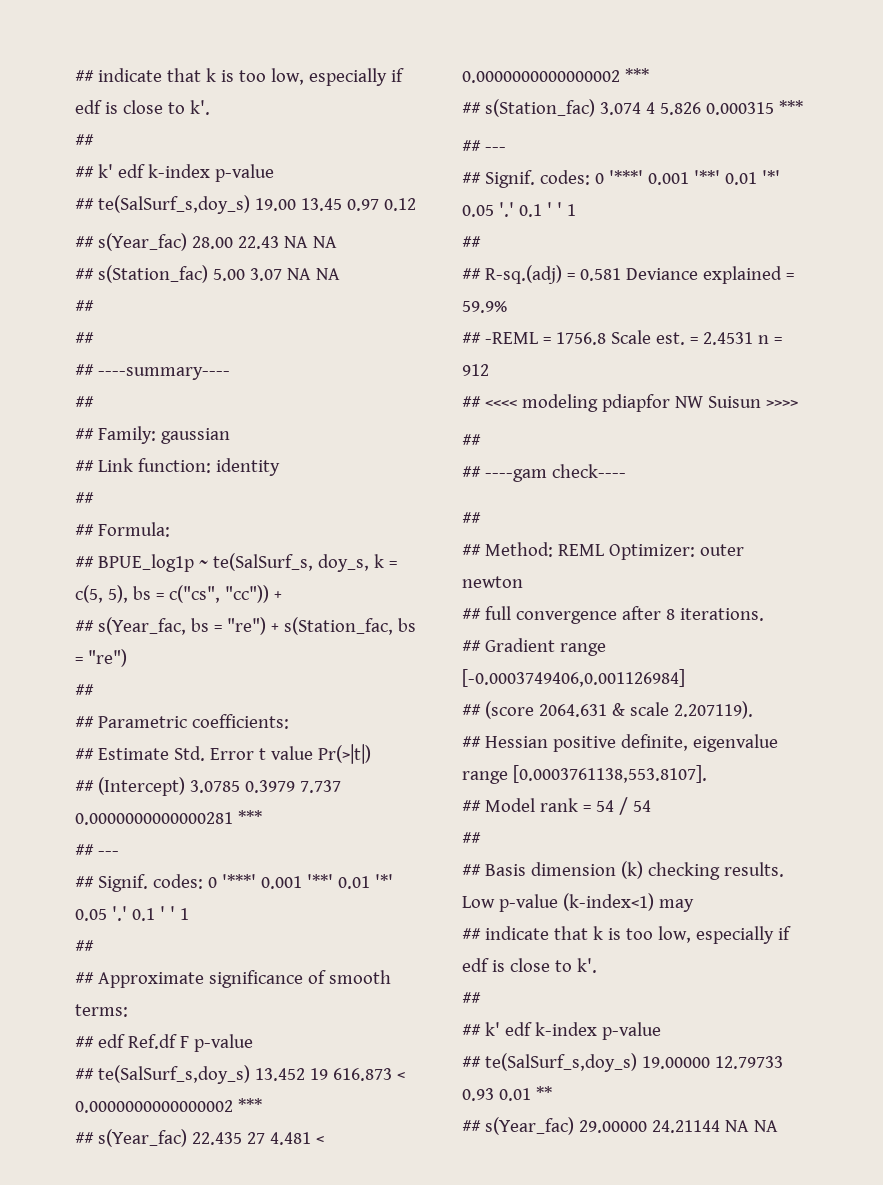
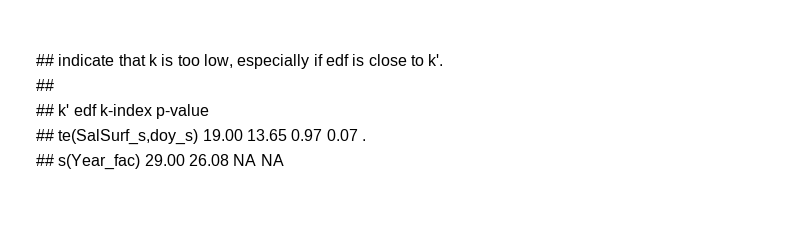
- ## te(SalSurf_s,doy_s) 19.00 13.45 0.97 0.12
- ## s(Year_fac) 28.00 22.43 NA NA
- ## s(Station_fac) 5.00 3.07 NA NA
- ##
- ##
- ## ----summary----
- ##
- ## Family: gaussian
- ## Link function: identity
- ##
- ## Formula:
- ## BPUE_log1p ~ te(SalSurf_s, doy_s, k = c(5, 5), bs = c("cs", "cc")) +
- ## s(Year_fac, bs = "re") + s(Station_fac, bs = "re")
- ##
- ## Parametric coefficients:
- ## Estimate Std. Error t value Pr(>|t|)
- ## (Intercept) 3.0785 0.3979 7.737 0.0000000000000281 ***
- ## ---
- ## Signif. codes: 0 '***' 0.001 '**' 0.01 '*' 0.05 '.' 0.1 ' ' 1
- ##
- ## Approximate significance of smooth terms:
- ## edf Ref.df F p-value
- ## te(SalSurf_s,doy_s) 13.452 19 616.873 < 0.0000000000000002 ***
- ## s(Year_fac) 22.435 27 4.481 < 0.0000000000000002 ***
- ## s(Station_fac) 3.074 4 5.826 0.000315 ***
- ## ---
- ## Signif. codes: 0 '***' 0.001 '**' 0.01 '*' 0.05 '.' 0.1 ' ' 1
- ##
- ## R-sq.(adj) = 0.581 Deviance explained = 59.9%
- ## -REML = 1756.8 Scale est. = 2.4531 n = 912
- ## <<<< modeling pdiapfor NW Suisun >>>>
- ##
- ## ----gam check----
- ##
- ## Method: REML Optimizer: outer newton
- ## full convergence after 8 iterations.
- ## Gradient range [-0.0003749406,0.001126984]
- ## (score 2064.631 & scale 2.207119).
- ## Hessian positive definite, eigenvalue range [0.0003761138,553.8107].
- ## Model rank = 54 / 54
- ##
- ## Basis dimension (k) checking results. Low p-value (k-index<1) may
- ## indicate that k is too low, especially if edf is close to k'.
- ##
- ## k' edf k-index p-value
- ## te(SalSurf_s,doy_s) 19.00000 12.79733 0.93 0.01 **
- ## s(Year_fac) 29.00000 24.21144 NA NA
+ ## te(SalSurf_s,doy_s) 19.00 13.65 0.97 0.07 .
+ ## s(Year_fac) 29.00 26.08 NA NA

